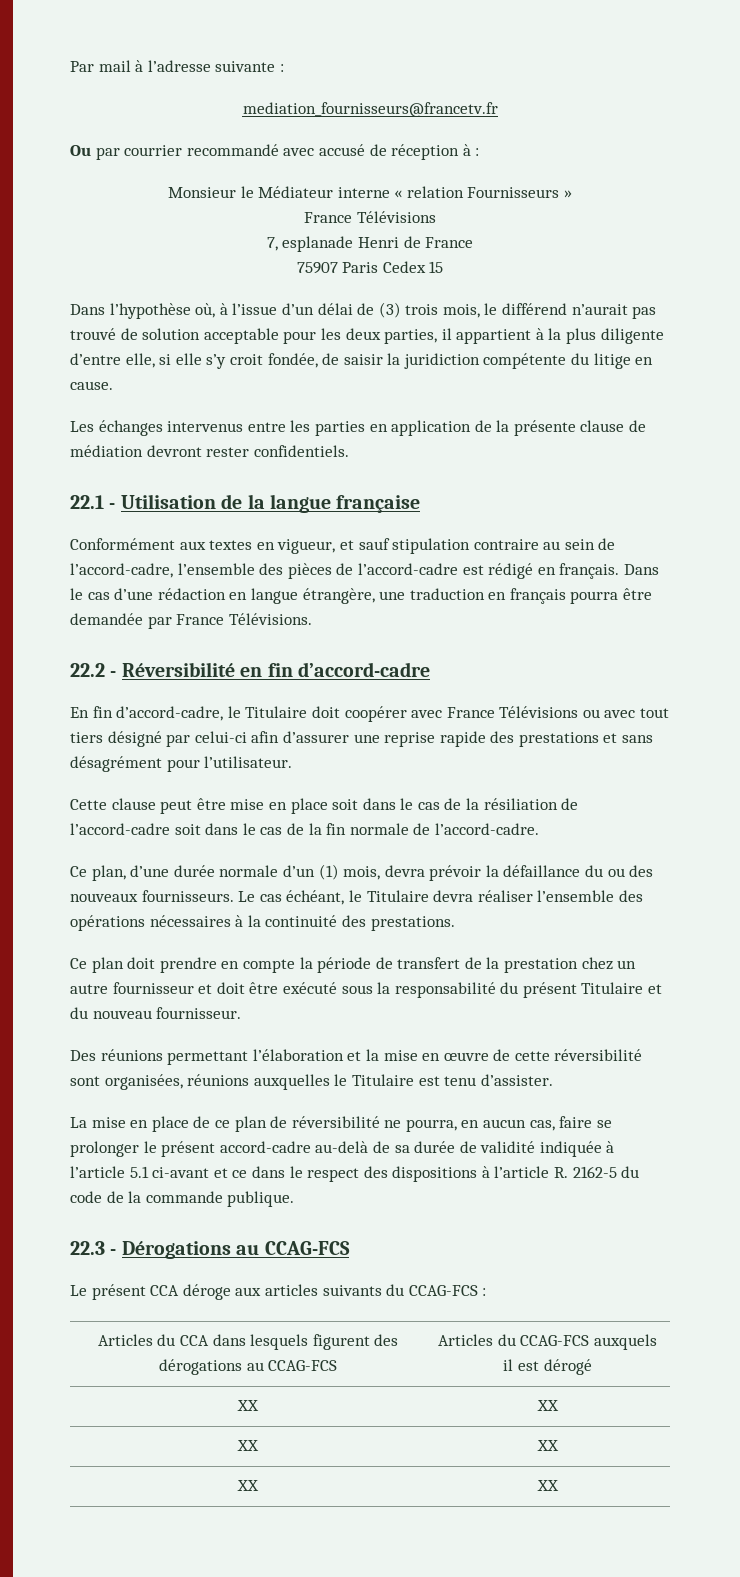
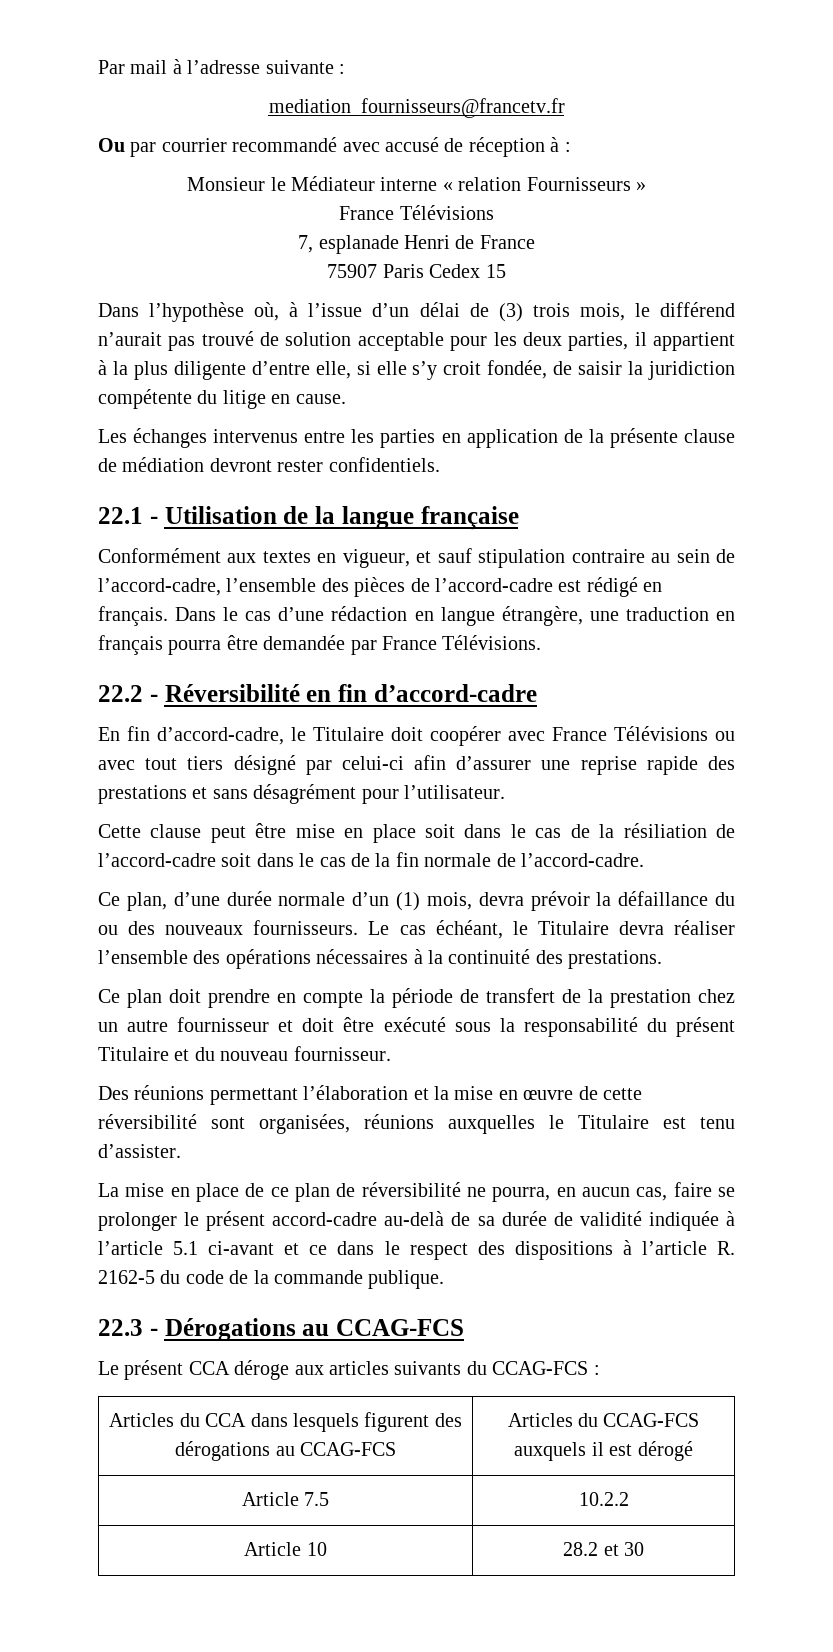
  Articles du CCA dans lesquels figurent des dérogations au CCAG-FCS | Articles du CCAG-FCS auxquels il est dérogé
- XX | XX
- XX | XX
- XX | XX
+ Article 7.5 | 10.2.2
+ Article 10 | 28.2 et 30

